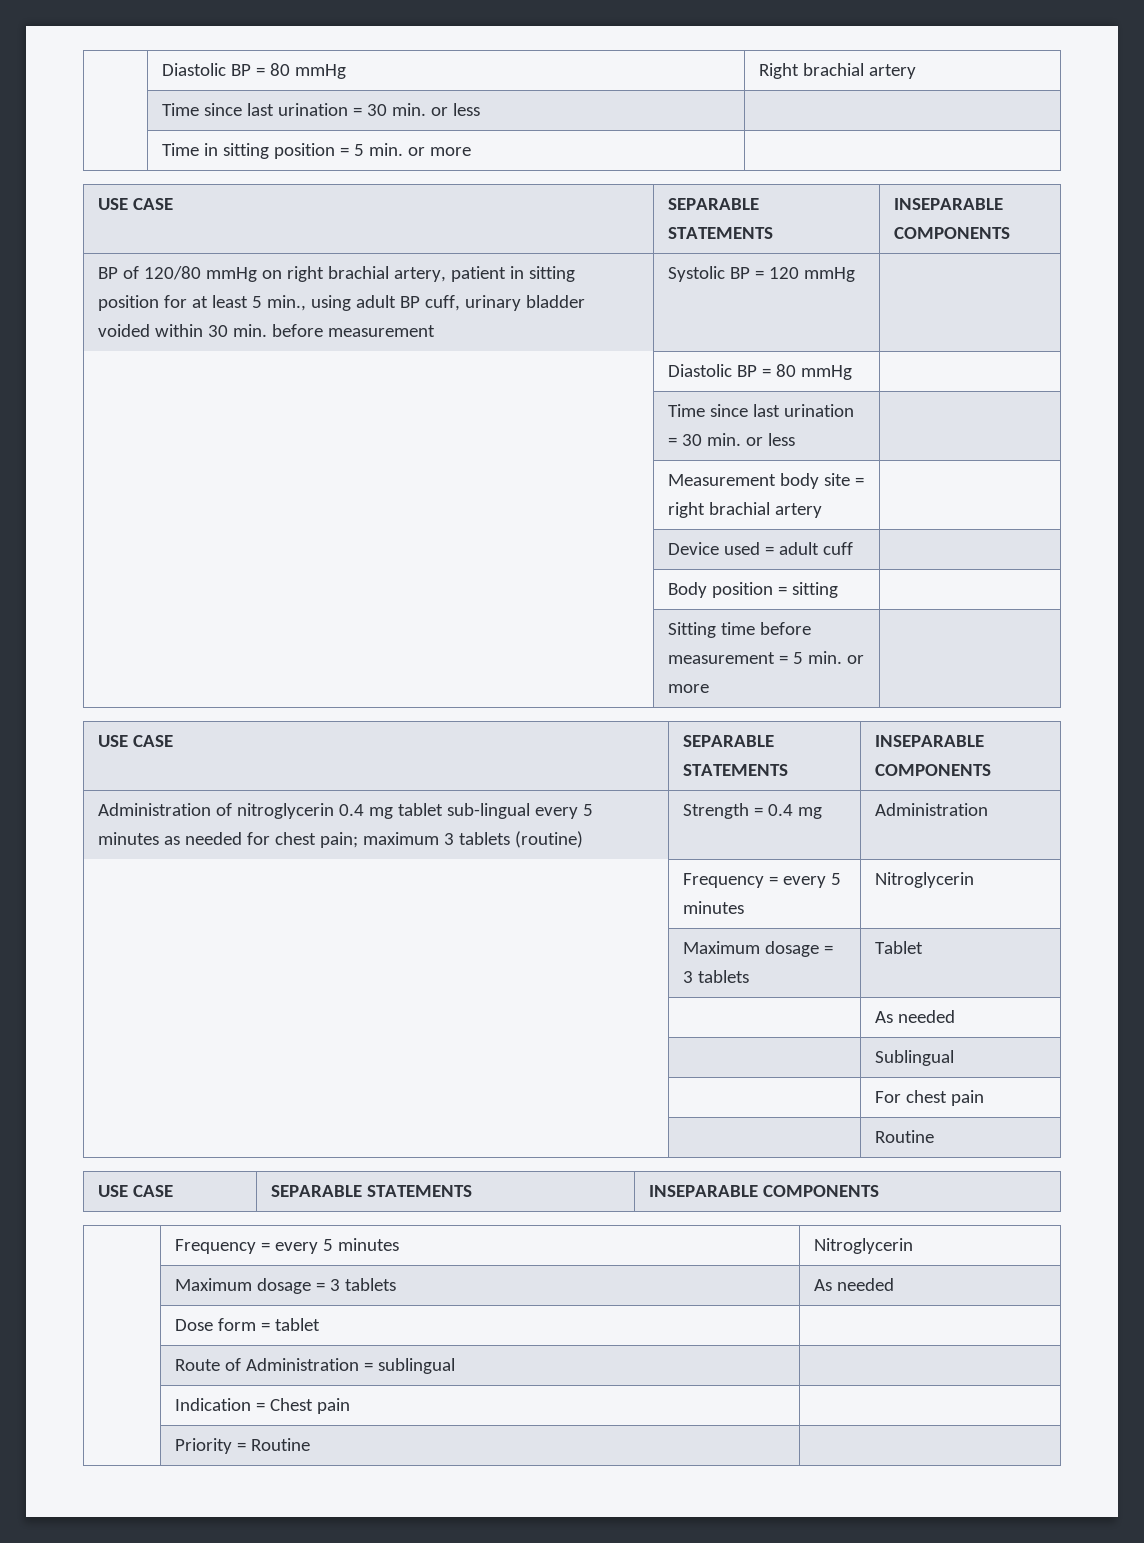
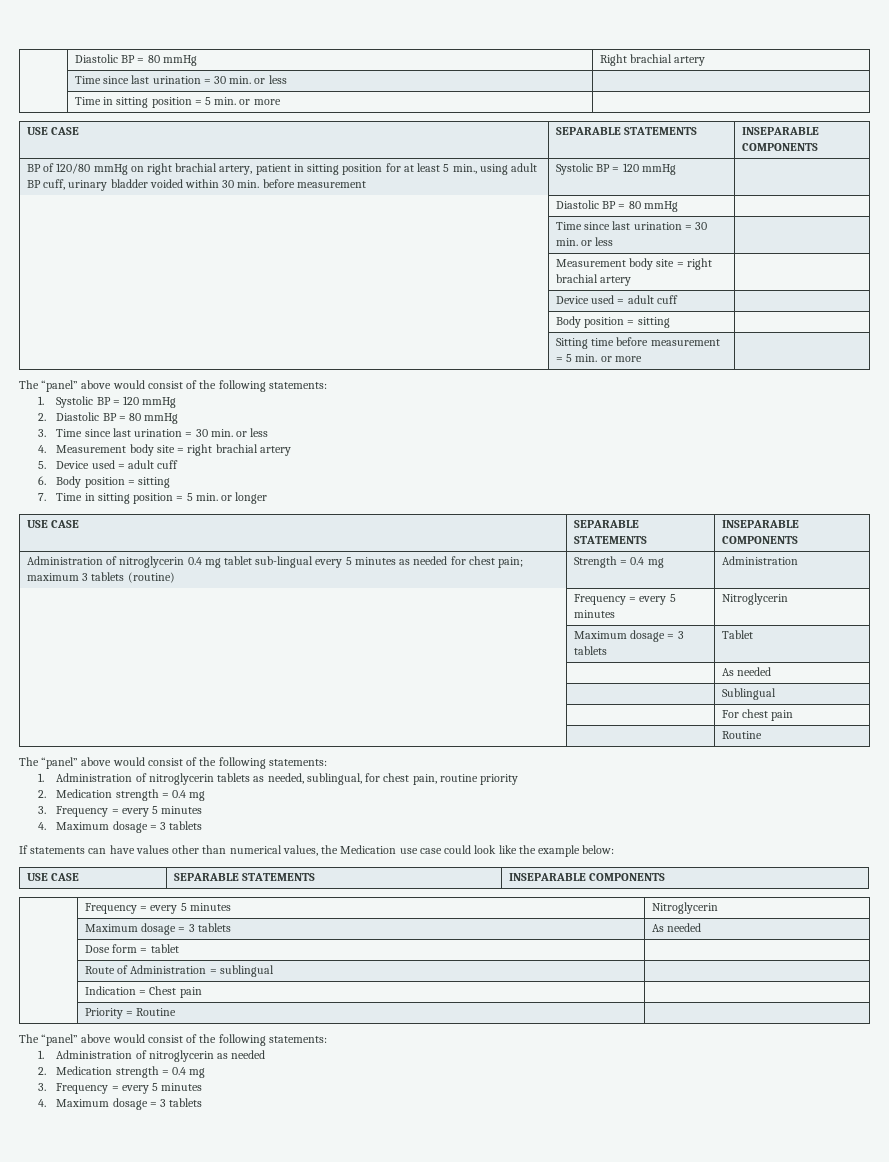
  | Sitting time before measurement = 5 min. or more |
+ The “panel” above would consist of the following statements:
+ 1. Systolic BP = 120 mmHg
+ 2. Diastolic BP = 80 mmHg
+ 3. Time since last urination = 30 min. or less
+ 4. Measurement body site = right brachial artery
+ 5. Device used = adult cuff
+ 6. Body position = sitting
+ 7. Time in sitting position = 5 min. or longer
  | | Routine
+ The “panel” above would consist of the following statements:
+ 1. Administration of nitroglycerin tablets as needed, sublingual, for chest pain, routine priority
+ 2. Medication strength = 0.4 mg
+ 3. Frequency = every 5 minutes
+ 4. Maximum dosage = 3 tablets
+ If statements can have values other than numerical values, the Medication use case could look like the example below:
  | Priority = Routine |
+ The “panel” above would consist of the following statements:
+ 1. Administration of nitroglycerin as needed
+ 2. Medication strength = 0.4 mg
+ 3. Frequency = every 5 minutes
+ 4. Maximum dosage = 3 tablets

